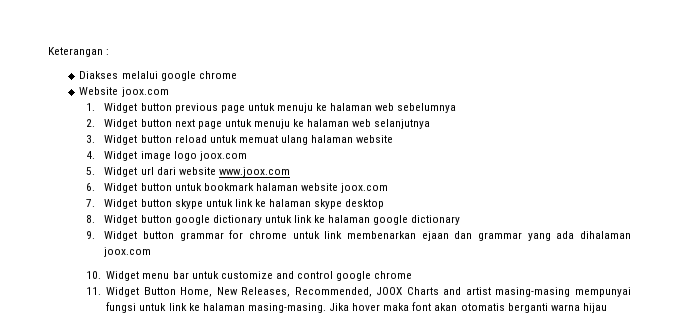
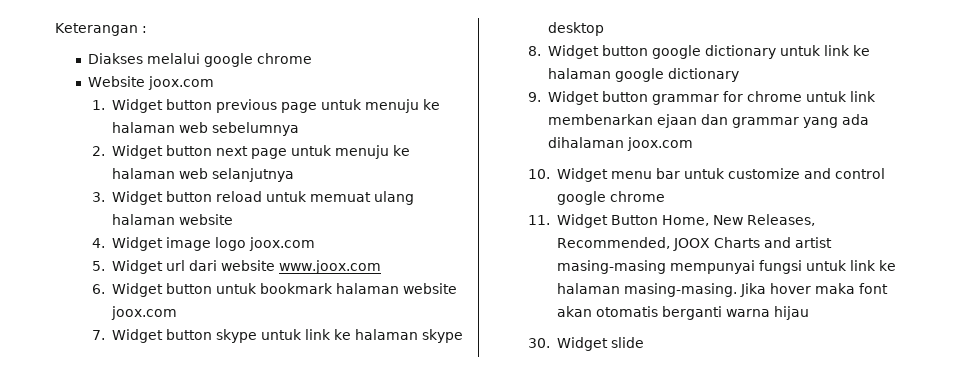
+ 30. Widget slide

